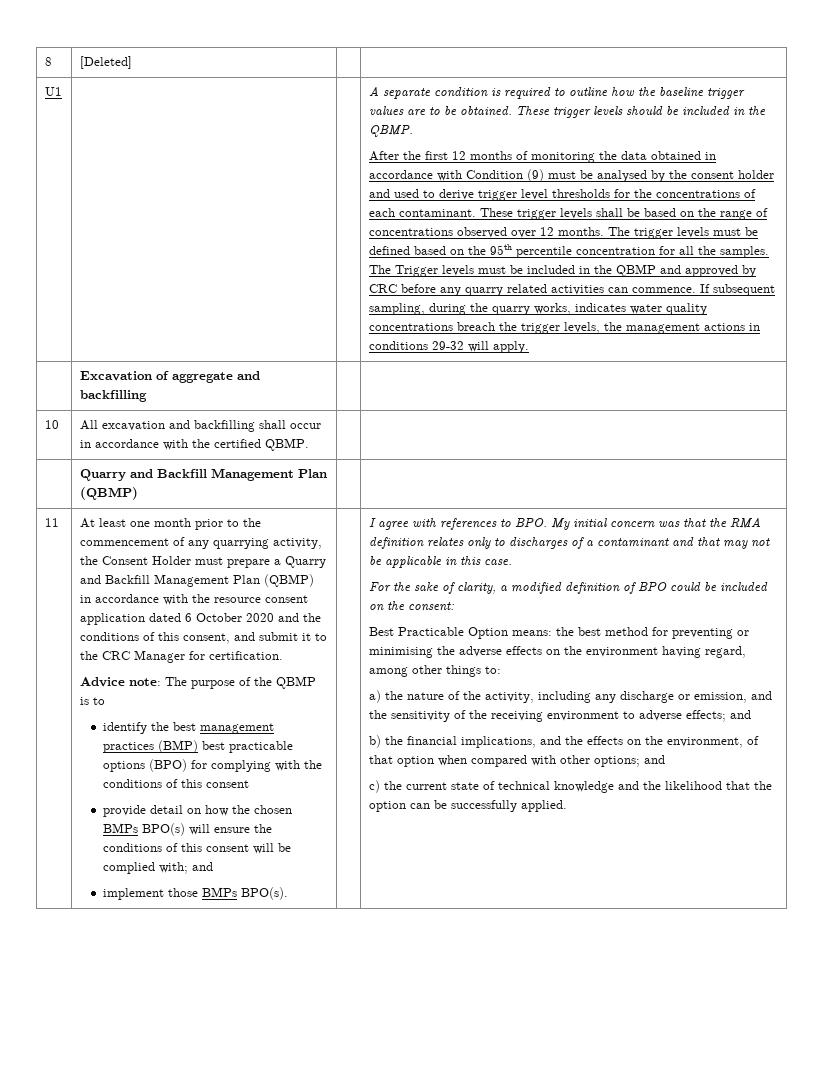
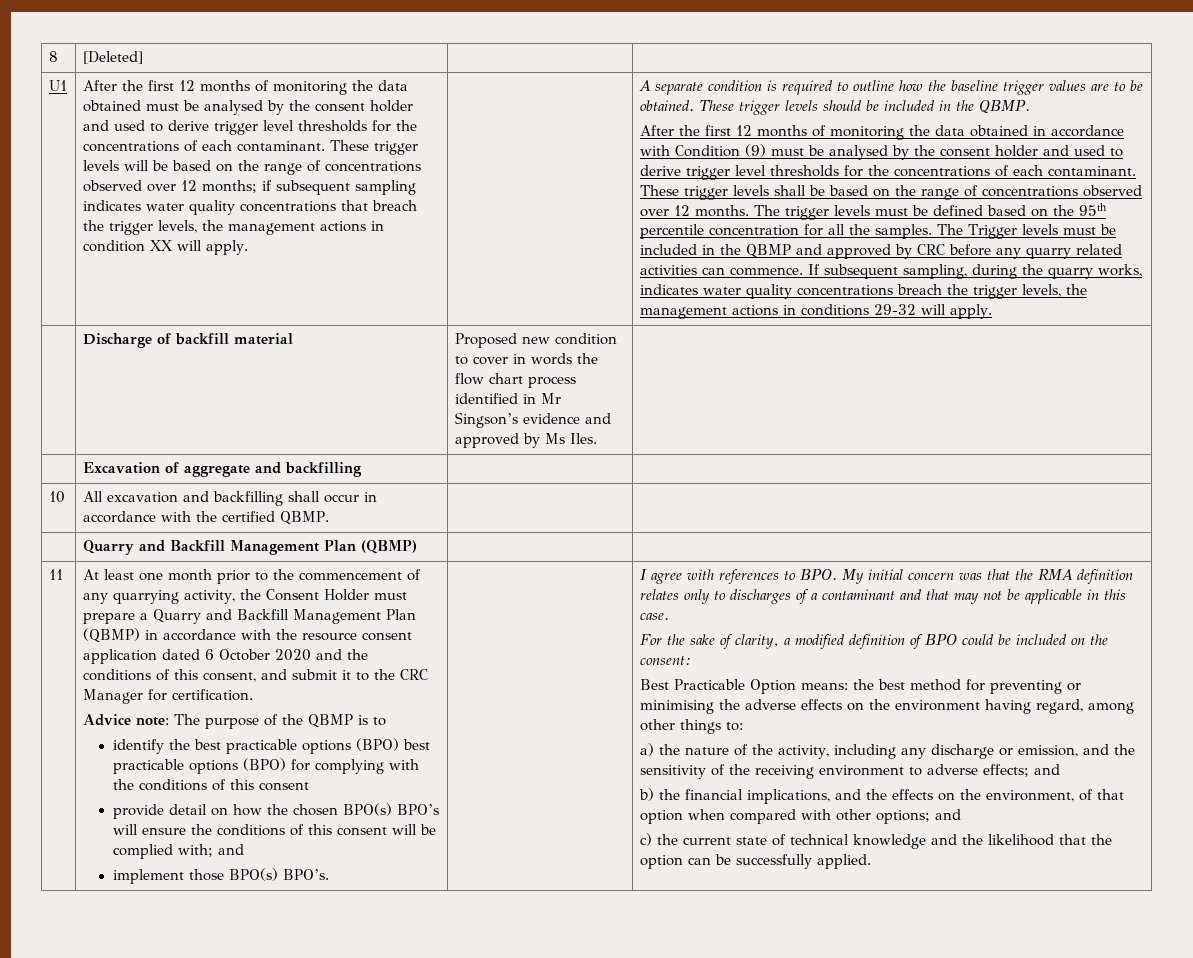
+ After the first 12 months of monitoring the data obtained must be analysed by the consent holder and used to derive trigger level thresholds for the concentrations of each contaminant. These trigger levels will be based on the range of concentrations observed over 12 months; if subsequent sampling indicates water quality concentrations that breach the trigger levels, the management actions in condition XX will apply.
+ | Discharge of backfill material | Proposed new condition to cover in words the flow chart process identified in Mr Singson’s evidence and approved by Ms Iles. |
- identify the best management practices (BMP) best practicable options (BPO) for complying with the conditions of this consent
+ identify the best practicable options (BPO) best practicable options (BPO) for complying with the conditions of this consent
- provide detail on how the chosen BMPs BPO(s) will ensure the conditions of this consent will be complied with; and
+ provide detail on how the chosen BPO(s) BPO’s will ensure the conditions of this consent will be complied with; and
- implement those BMPs BPO(s).
+ implement those BPO(s) BPO’s.

